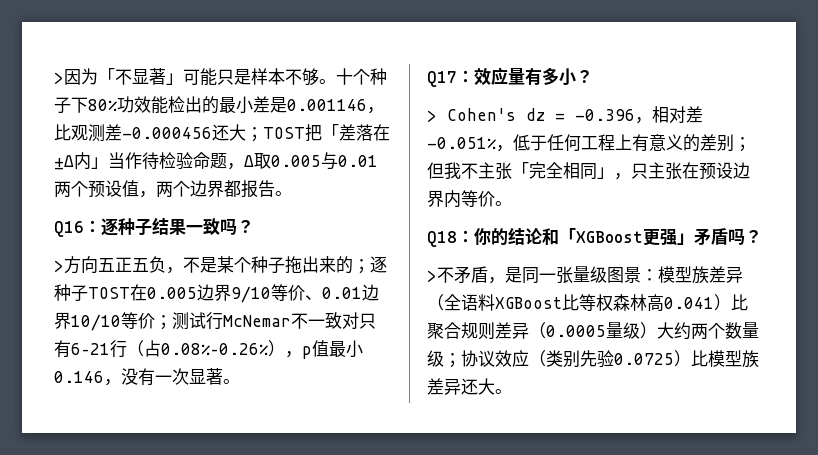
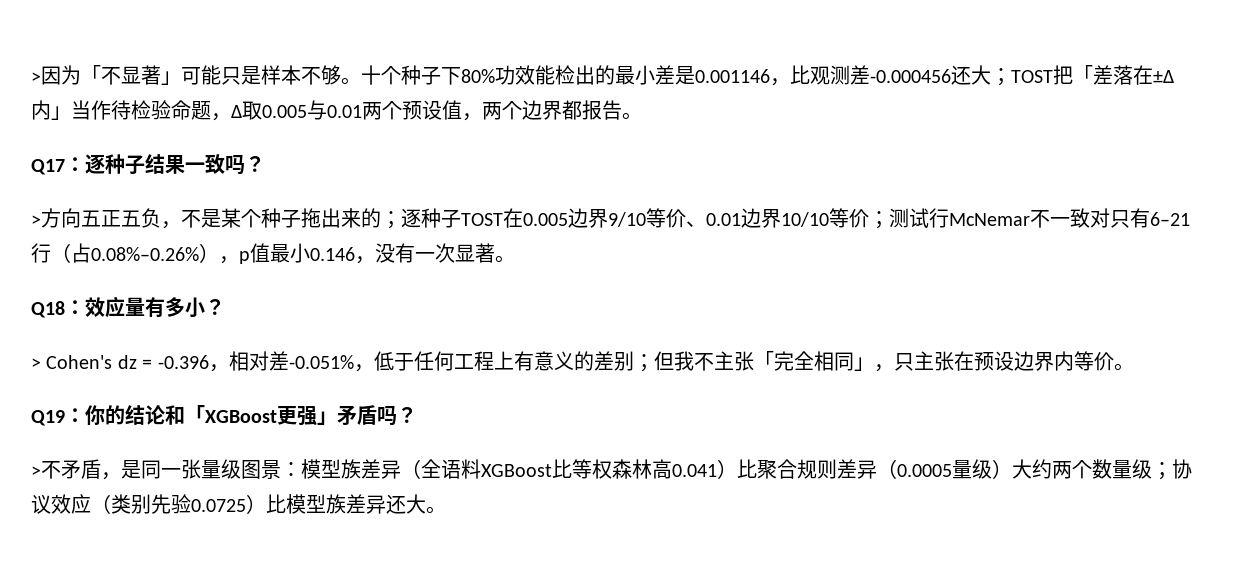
- Q16：逐种子结果一致吗？
+ Q17：逐种子结果一致吗？
- Q17：效应量有多小？
+ Q18：效应量有多小？
- Q18：你的结论和「XGBoost更强」矛盾吗？
+ Q19：你的结论和「XGBoost更强」矛盾吗？

